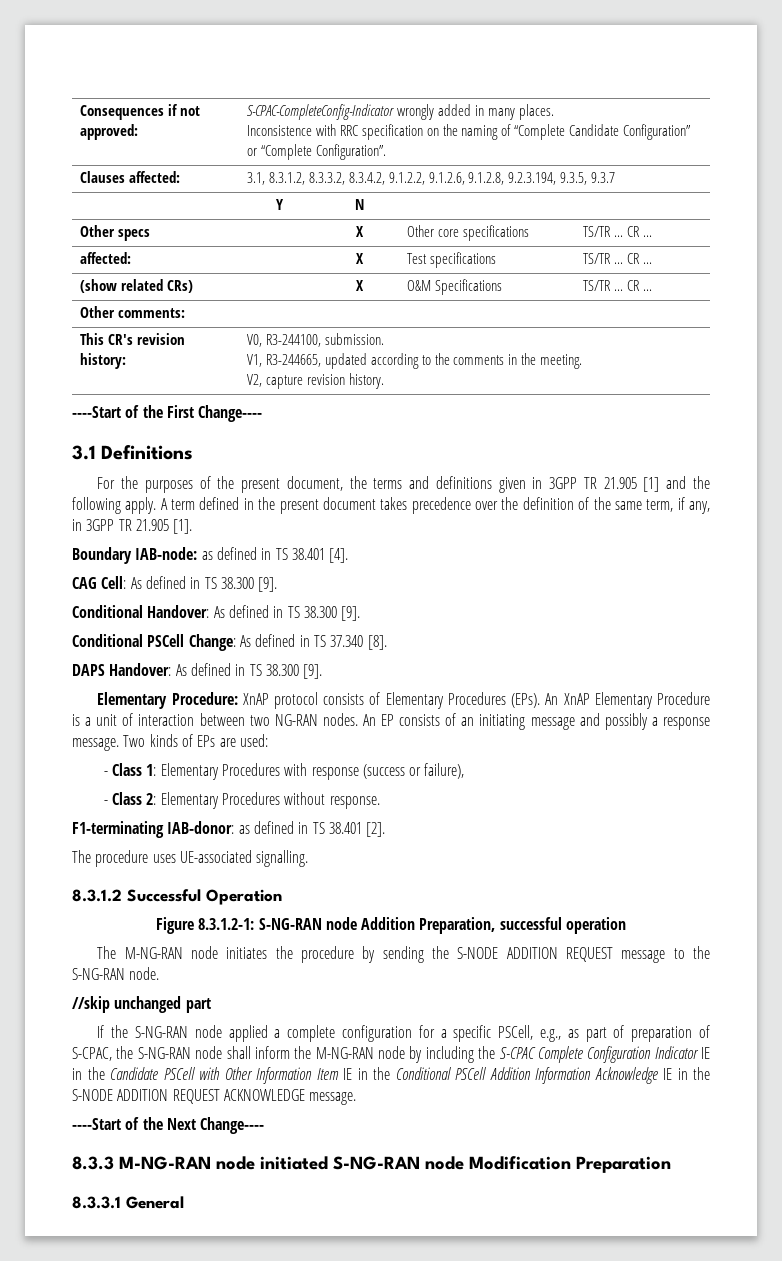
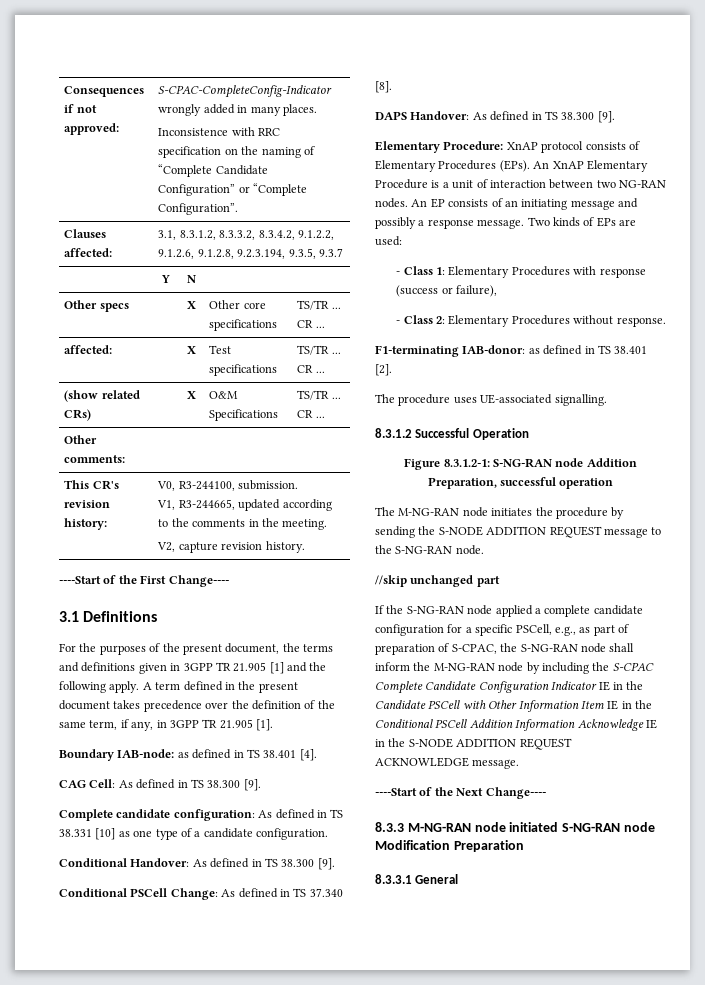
+ Complete candidate configuration: As defined in TS 38.331 [10] as one type of a candidate configuration.
- If the S-NG-RAN node applied a complete configuration for a specific PSCell, e.g., as part of preparation of S-CPAC, the S-NG-RAN node shall inform the M-NG-RAN node by including the S-CPAC Complete Configuration Indicator IE in the Candidate PSCell with Other Information Item IE in the Conditional PSCell Addition Information Acknowledge IE in the S-NODE ADDITION REQUEST ACKNOWLEDGE message.
+ If the S-NG-RAN node applied a complete candidate configuration for a specific PSCell, e.g., as part of preparation of S-CPAC, the S-NG-RAN node shall inform the M-NG-RAN node by including the S-CPAC Complete Candidate Configuration Indicator IE in the Candidate PSCell with Other Information Item IE in the Conditional PSCell Addition Information Acknowledge IE in the S-NODE ADDITION REQUEST ACKNOWLEDGE message.

